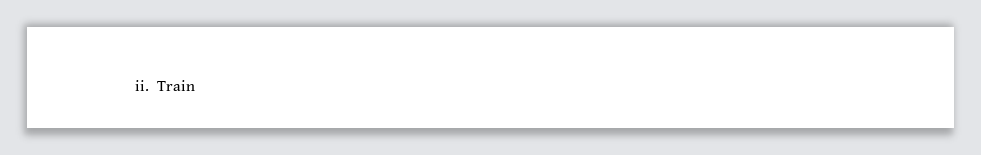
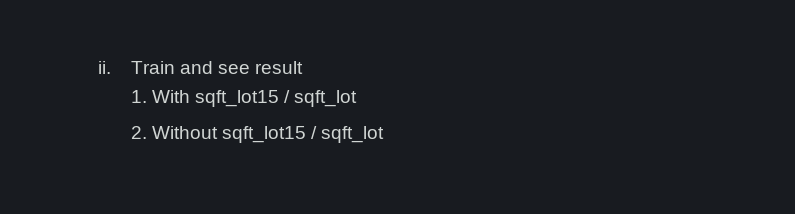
- Train
+ Train and see result
+ 1. With sqft_lot15 / sqft_lot
+ 2. Without sqft_lot15 / sqft_lot

